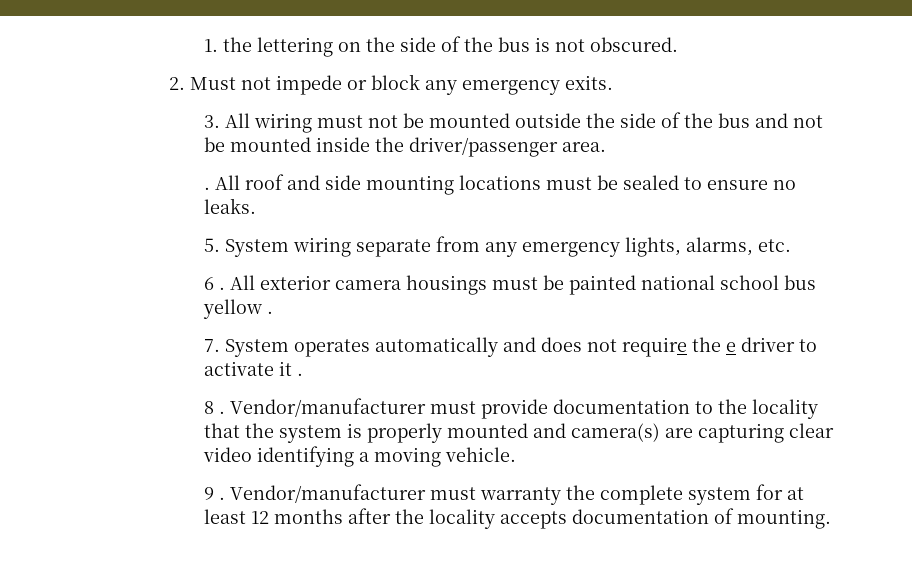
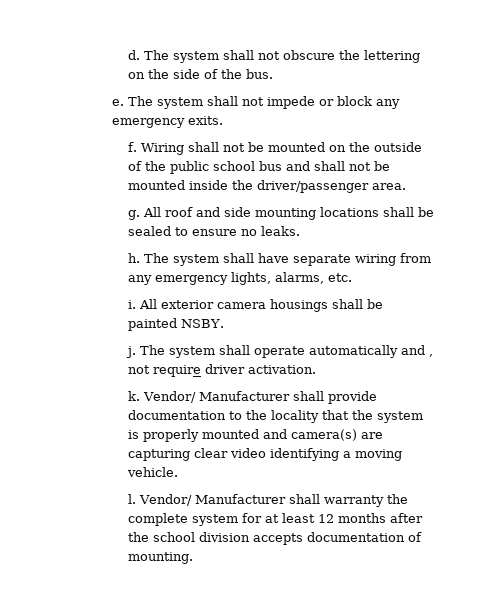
- 1. the lettering on the side of the bus is not obscured.
- 2. Must not impede or block any emergency exits.
+ d. The system shall not obscure the lettering on the side of the bus.
+ e. The system shall not impede or block any emergency exits.
- 3. All wiring must not be mounted outside the side of the bus and not be mounted inside the driver/passenger area.
- .
+ f. Wiring shall not be mounted on the outside of the public school bus and shall not be mounted inside the driver/passenger area.
+ g.
- All roof and side mounting locations must be sealed to ensure no leaks.
+ All roof and side mounting locations shall be sealed to ensure no leaks.
- 5. System wiring separate from any emergency lights, alarms, etc.
+ h. The system shall have separate wiring from any emergency lights, alarms, etc.
- 6 .
+ i.
- All exterior camera housings must be painted national school bus yellow .
- 7. System operates automatically and does not require the e driver to activate it .
- 8 . Vendor/manufacturer must provide documentation to the locality that the system is properly mounted and camera(s) are capturing clear video identifying a moving vehicle.
+ All exterior camera housings shall be painted NSBY.
+ j. The system shall operate automatically and , not require driver activation.
+ k. Vendor/ Manufacturer shall provide documentation to the locality that the system is properly mounted and camera(s) are capturing clear video identifying a moving vehicle.
- 9 . Vendor/manufacturer must warranty the complete system for at least 12 months after the locality accepts documentation of mounting.
+ l. Vendor/ Manufacturer shall warranty the complete system for at least 12 months after the school division accepts documentation of mounting.

